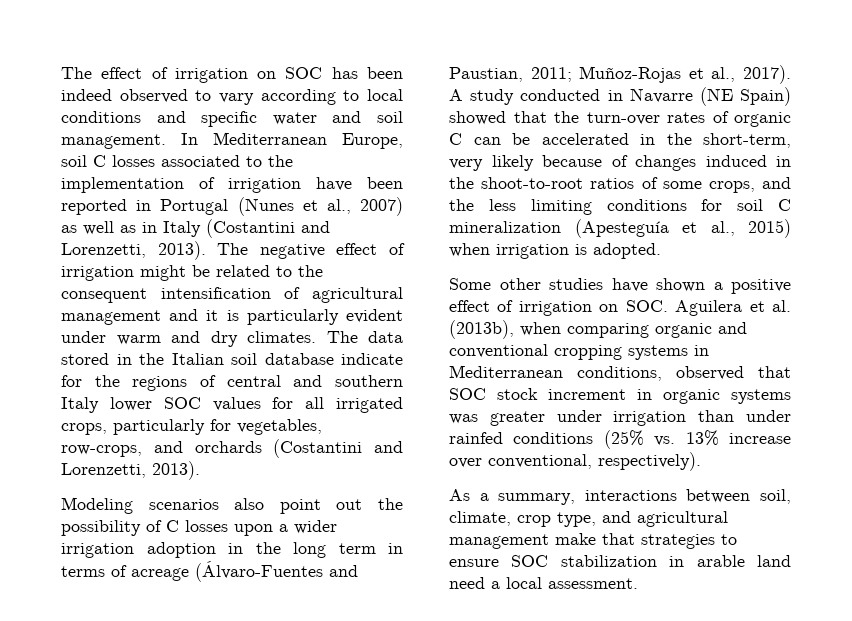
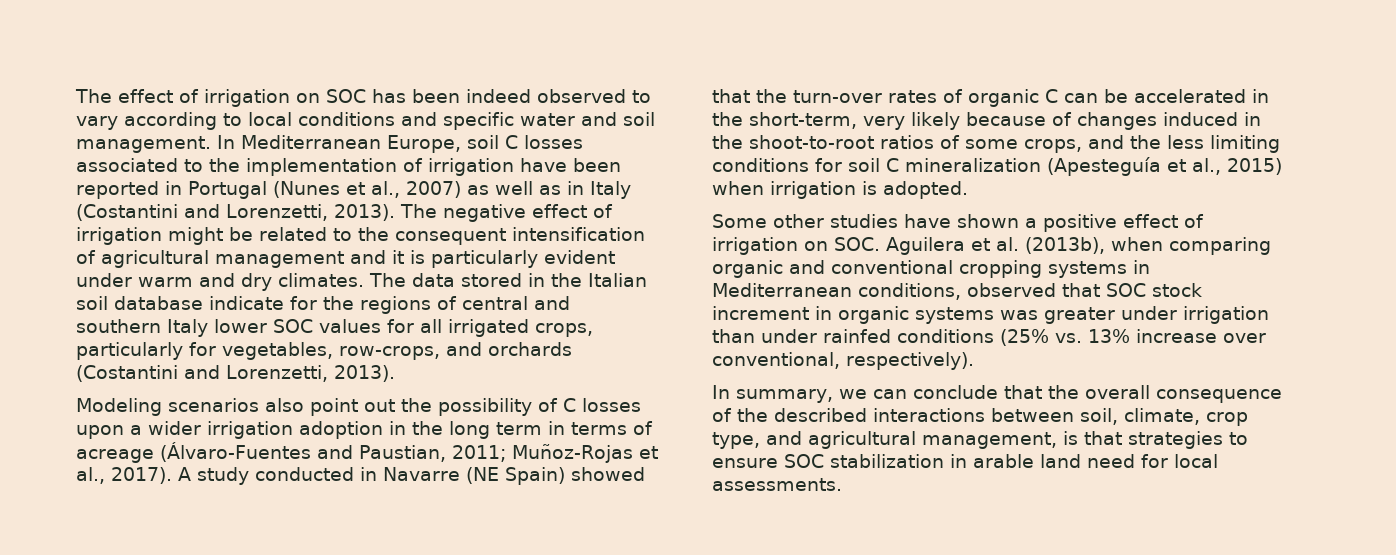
- As a summary, interactions between soil, climate, crop type, and agricultural management make that strategies to ensure SOC stabilization in arable land need a local assessment.
+ In summary, we can conclude that the overall consequence of the described interactions between soil, climate, crop type, and agricultural management, is that strategies to ensure SOC stabilization in arable land need for local assessments.

